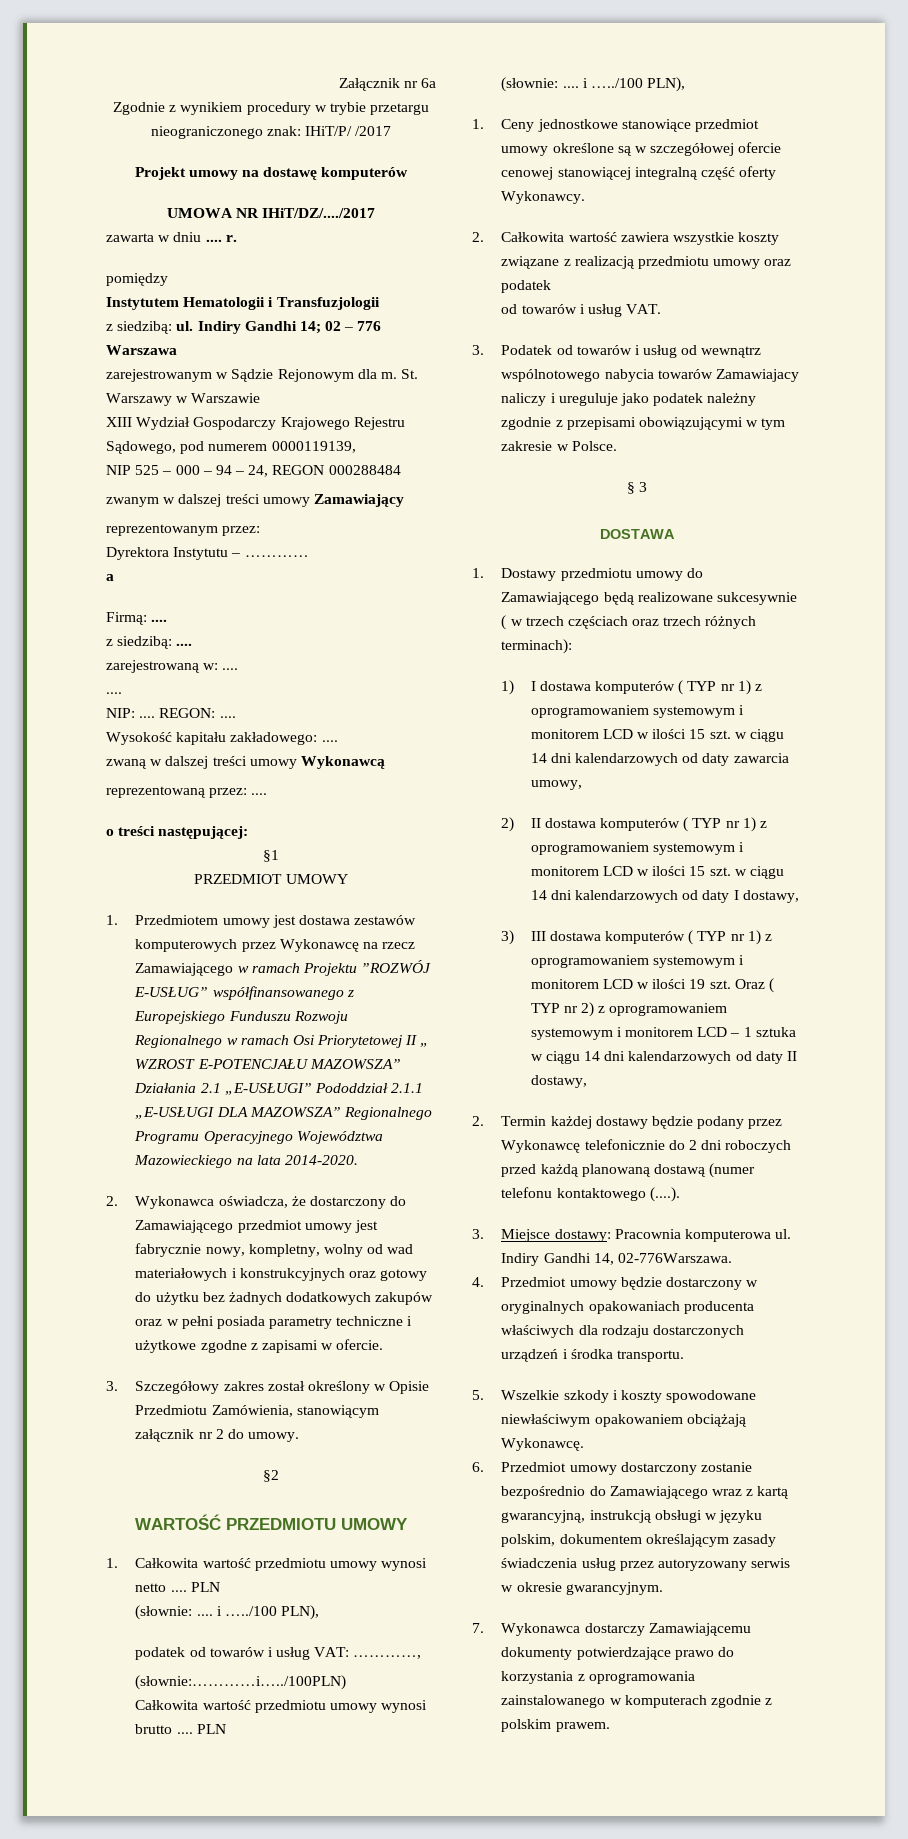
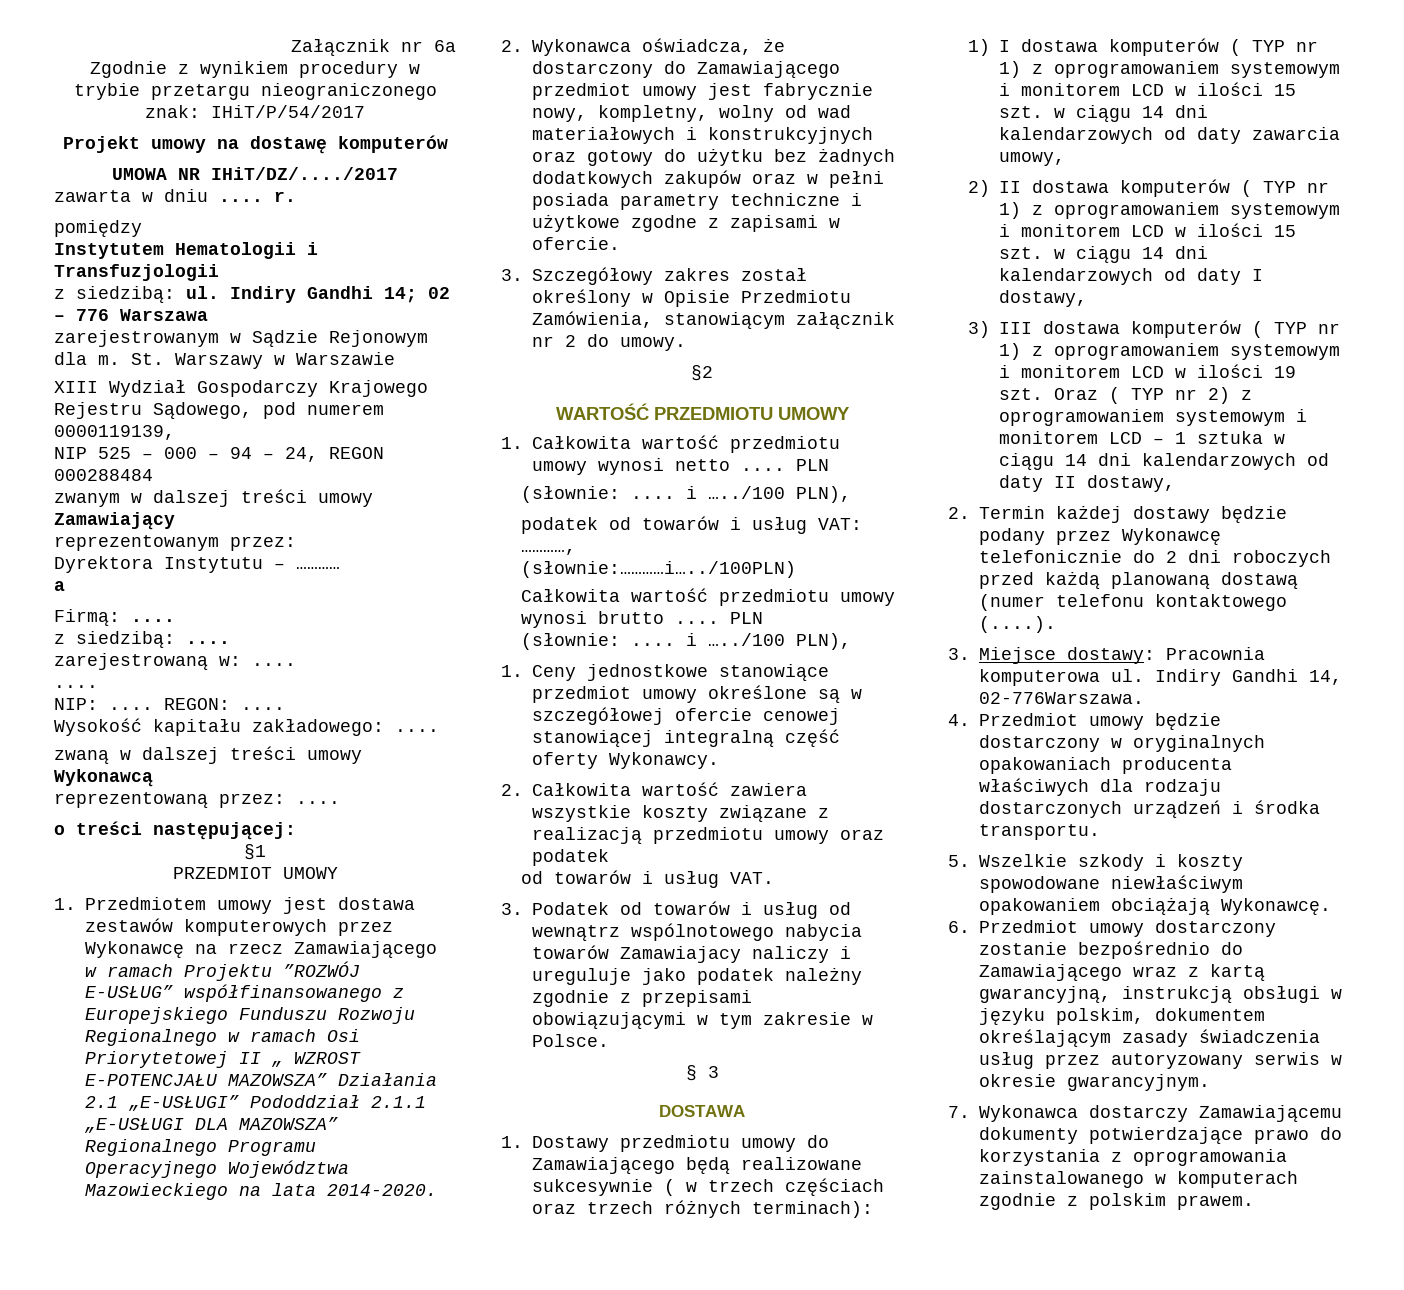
- Zgodnie z wynikiem procedury w trybie przetargu nieograniczonego znak: IHiT/P/ /2017
+ Zgodnie z wynikiem procedury w trybie przetargu nieograniczonego znak: IHiT/P/54/2017

